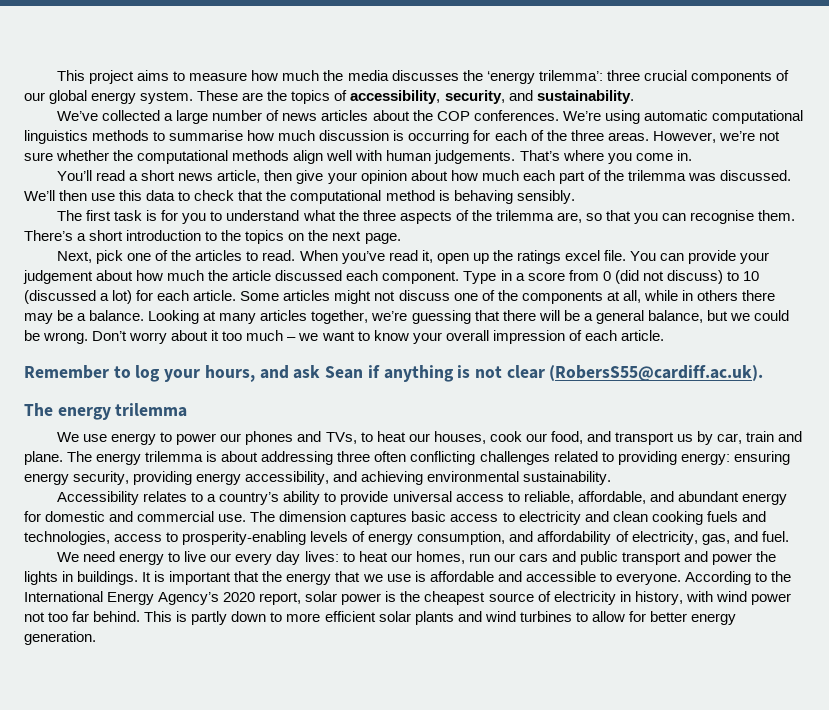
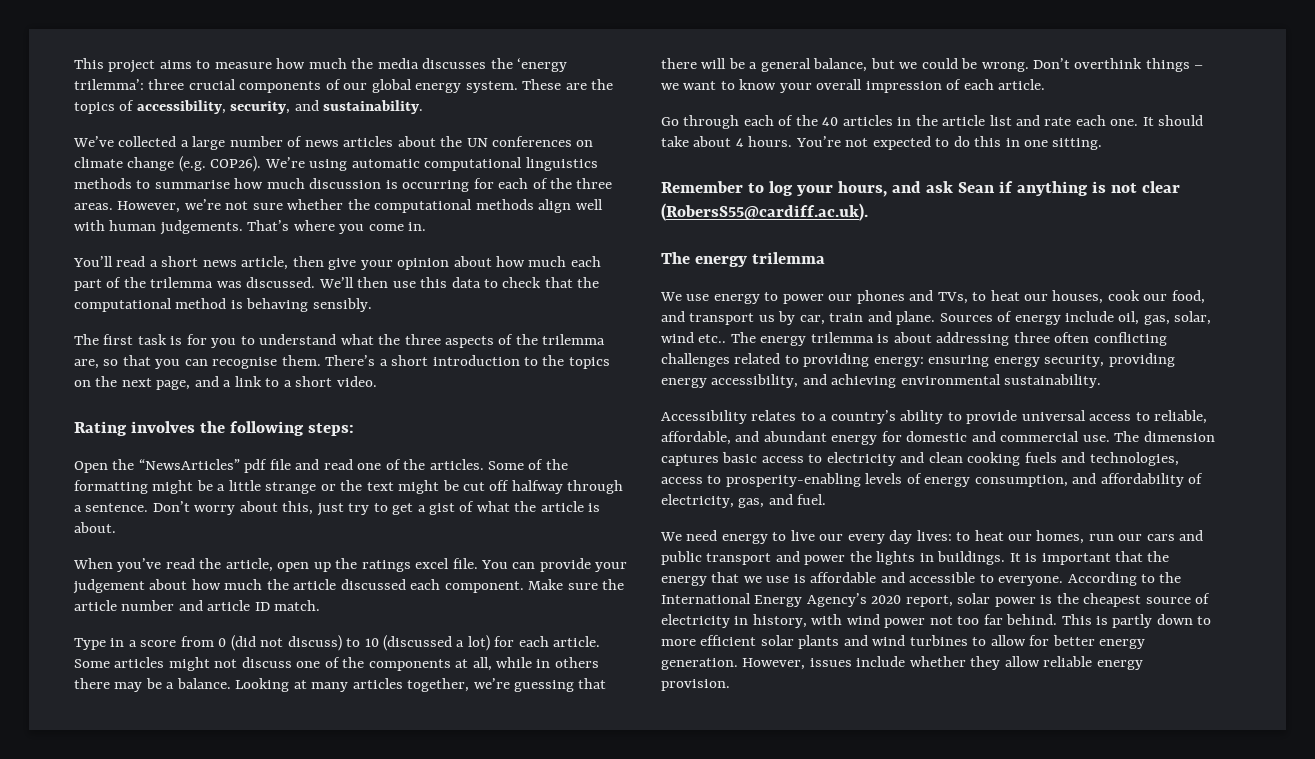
- We’ve collected a large number of news articles about the COP conferences.
+ We’ve collected a large number of news articles about the UN conferences on climate change (e.g. COP26).
- There’s a short introduction to the topics on the next page.
- Next, pick one of the articles to read. When you’ve read it, open up the ratings excel file.
+ There’s a short introduction to the topics on the next page, and a link to a short video.
+ Rating involves the following steps:
+ Open the “NewsArticles” pdf file and read one of the articles. Some of the formatting might be a little strange or the text might be cut off halfway through a sentence. Don’t worry about this, just try to get a gist of what the article is about.
+ When you’ve read the article, open up the ratings excel file.
- You can provide your judgement about how much the article discussed each component. Type in a score from 0 (did not discuss) to 10 (discussed a lot) for each article.
+ You can provide your judgement about how much the article discussed each component. Make sure the article number and article ID match.
+ Type in a score from 0 (did not discuss) to 10 (discussed a lot) for each article.
- Don’t worry about it too much – we want to know your overall impression of each article.
+ Don’t overthink things – we want to know your overall impression of each article.
+ Go through each of the 40 articles in the article list and rate each one. It should take about 4 hours. You’re not expected to do this in one sitting.
+ Sources of energy include oil, gas, solar, wind etc..
+ However, issues include whether they allow reliable energy provision.

